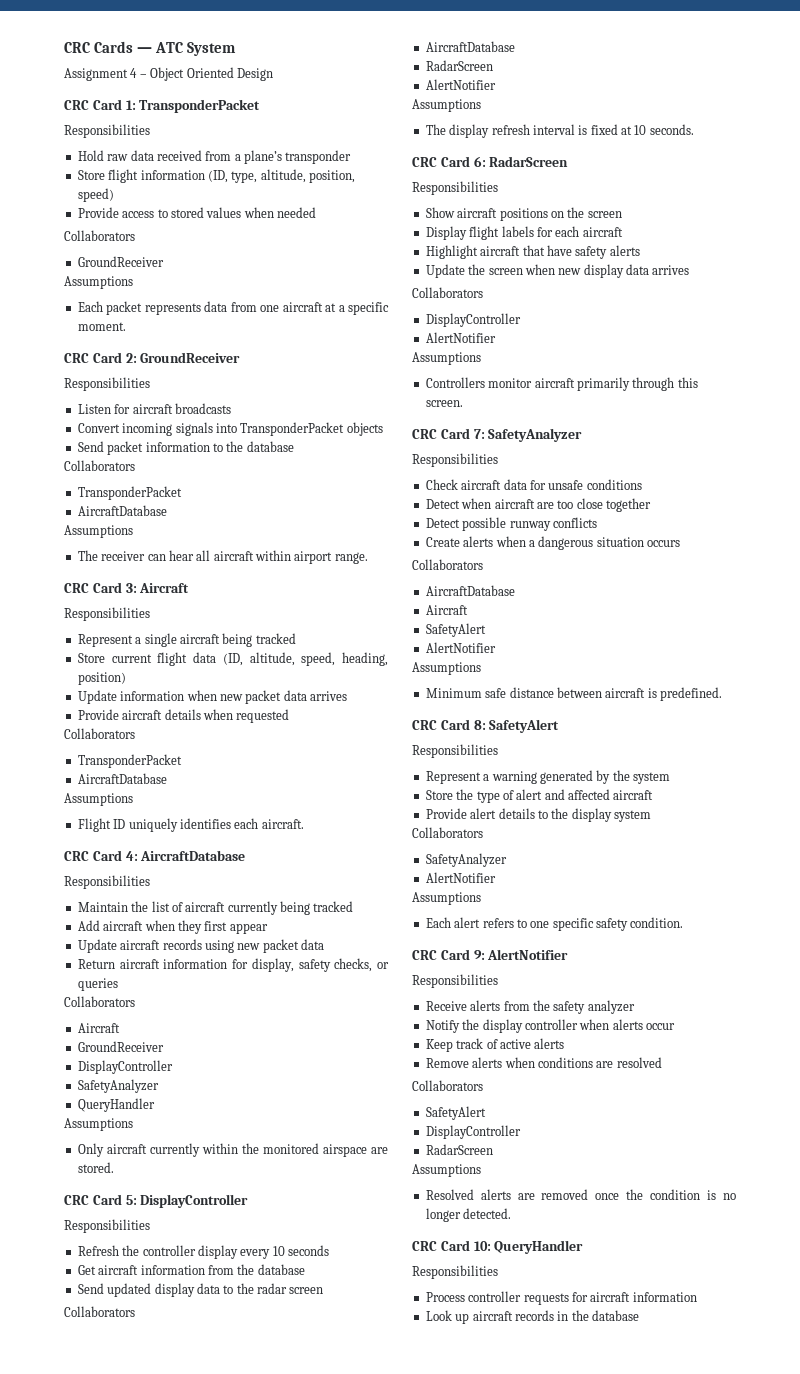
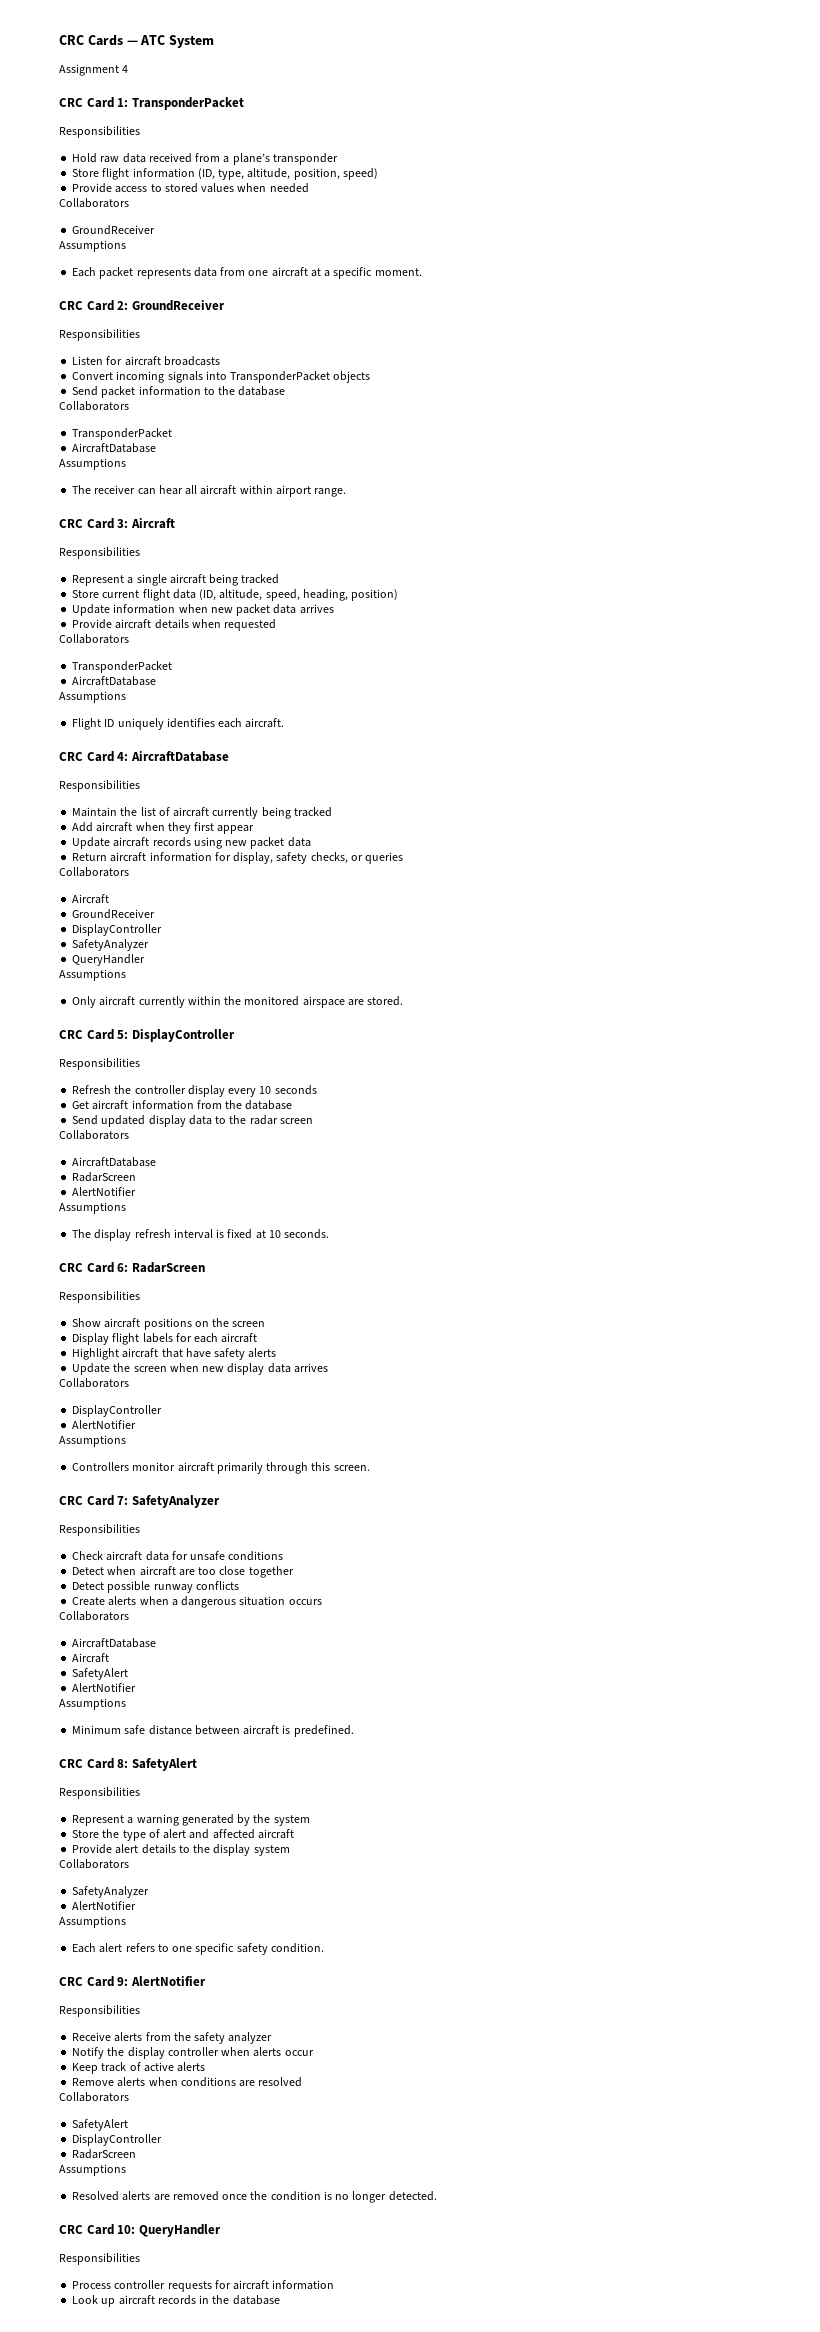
- Assignment 4 – Object Oriented Design
+ Assignment 4

